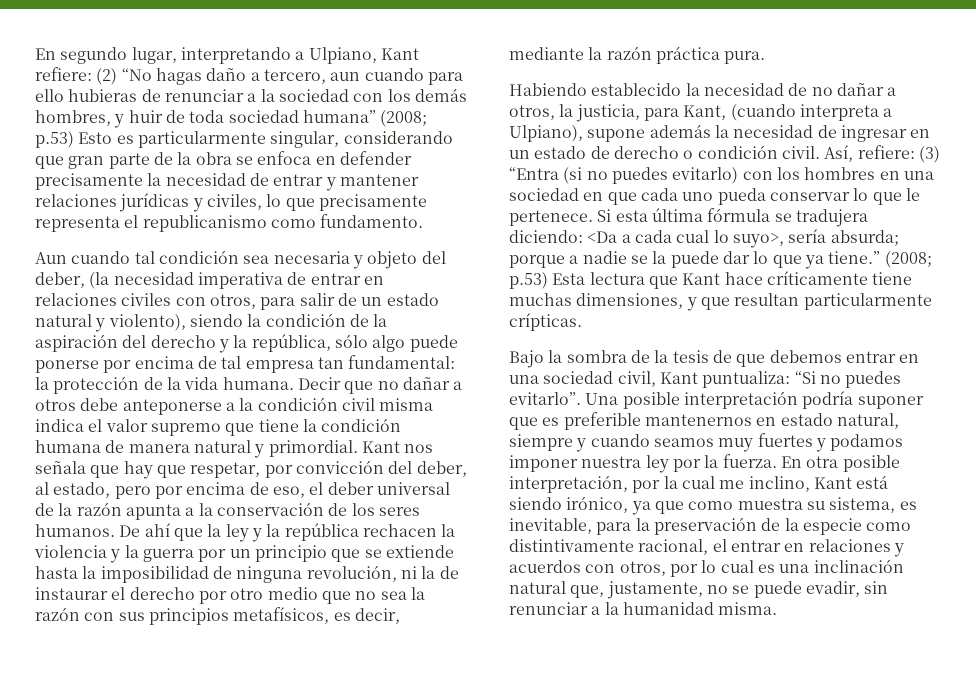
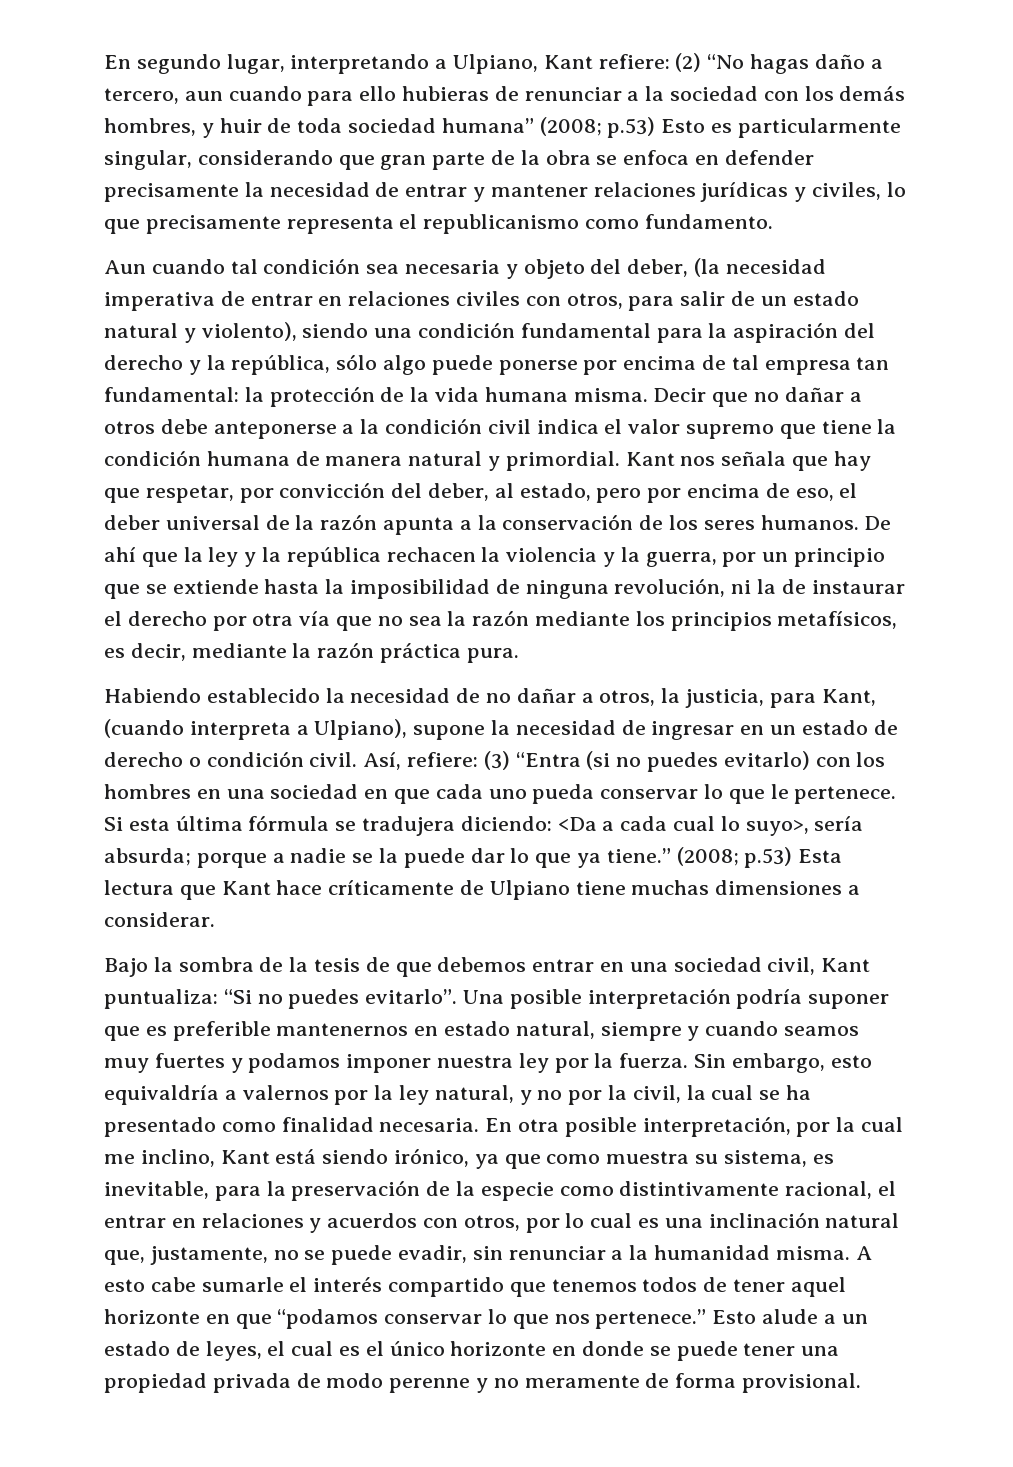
- Aun cuando tal condición sea necesaria y objeto del deber, (la necesidad imperativa de entrar en relaciones civiles con otros, para salir de un estado natural y violento), siendo la condición de la aspiración del derecho y la república, sólo algo puede ponerse por encima de tal empresa tan fundamental: la protección de la vida humana.
+ Aun cuando tal condición sea necesaria y objeto del deber, (la necesidad imperativa de entrar en relaciones civiles con otros, para salir de un estado natural y violento), siendo una condición fundamental para la aspiración del derecho y la república, sólo algo puede ponerse por encima de tal empresa tan fundamental: la protección de la vida humana misma.
- Decir que no dañar a otros debe anteponerse a la condición civil misma indica el valor supremo que tiene la condición humana de manera natural y primordial.
+ Decir que no dañar a otros debe anteponerse a la condición civil indica el valor supremo que tiene la condición humana de manera natural y primordial.
- De ahí que la ley y la república rechacen la violencia y la guerra por un principio que se extiende hasta la imposibilidad de ninguna revolución, ni la de instaurar el derecho por otro medio que no sea la razón con sus principios metafísicos, es decir, mediante la razón práctica pura.
+ De ahí que la ley y la república rechacen la violencia y la guerra, por un principio que se extiende hasta la imposibilidad de ninguna revolución, ni la de instaurar el derecho por otra vía que no sea la razón mediante los principios metafísicos, es decir, mediante la razón práctica pura.
- Habiendo establecido la necesidad de no dañar a otros, la justicia, para Kant, (cuando interpreta a Ulpiano), supone además la necesidad de ingresar en un estado de derecho o condición civil.
+ Habiendo establecido la necesidad de no dañar a otros, la justicia, para Kant, (cuando interpreta a Ulpiano), supone la necesidad de ingresar en un estado de derecho o condición civil.
- (2008; p.53) Esta lectura que Kant hace críticamente tiene muchas dimensiones, y que resultan particularmente crípticas.
+ (2008; p.53) Esta lectura que Kant hace críticamente de Ulpiano tiene muchas dimensiones a considerar.
+ Sin embargo, esto equivaldría a valernos por la ley natural, y no por la civil, la cual se ha presentado como finalidad necesaria.
+ A esto cabe sumarle el interés compartido que tenemos todos de tener aquel horizonte en que “podamos conservar lo que nos pertenece.” Esto alude a un estado de leyes, el cual es el único horizonte en donde se puede tener una propiedad privada de modo perenne y no meramente de forma provisional.

